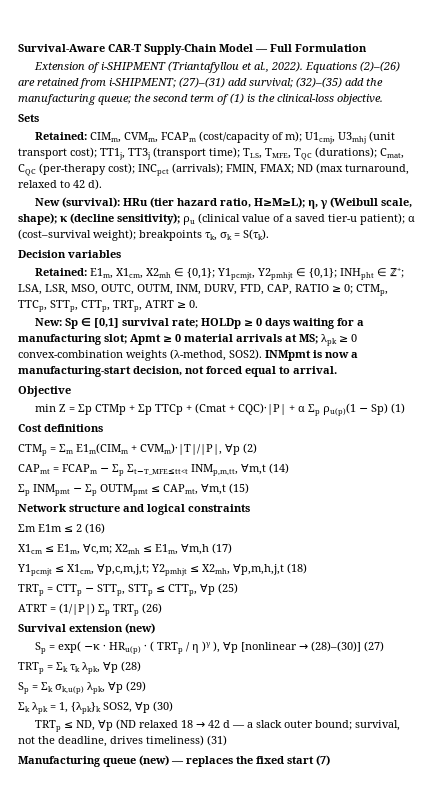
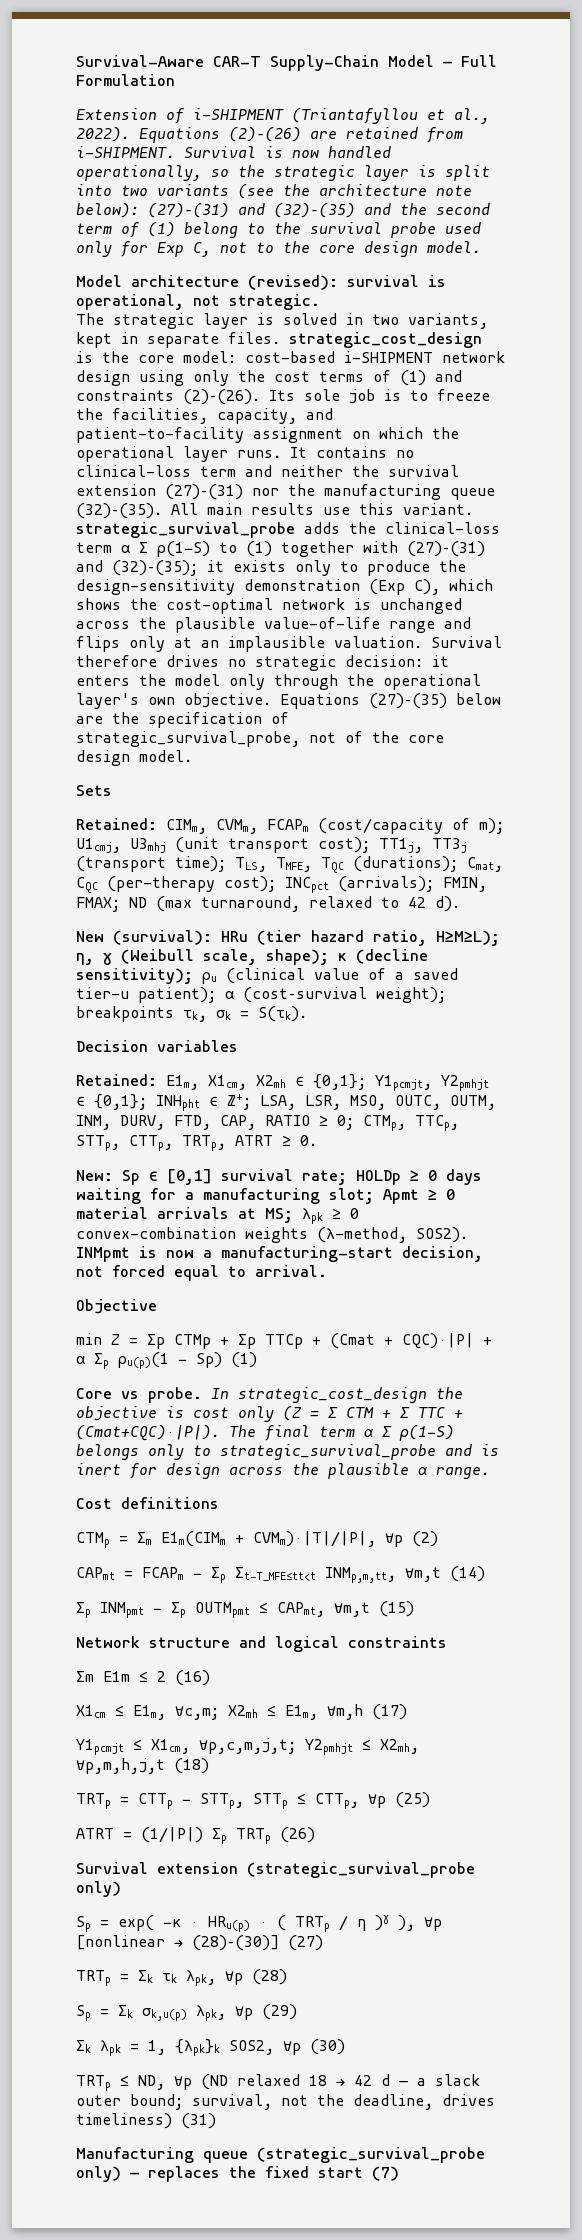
- Equations (2)–(26) are retained from i-SHIPMENT; (27)–(31) add survival; (32)–(35) add the manufacturing queue; the second term of (1) is the clinical-loss objective.
+ Equations (2)–(26) are retained from i-SHIPMENT. Survival is now handled operationally, so the strategic layer is split into two variants (see the architecture note below): (27)–(31) and (32)–(35) and the second term of (1) belong to the survival probe used only for Exp C, not to the core design model.
+ Model architecture (revised): survival is operational, not strategic.
+ The strategic layer is solved in two variants, kept in separate files. strategic_cost_design is the core model: cost-based i-SHIPMENT network design using only the cost terms of (1) and constraints (2)–(26). Its sole job is to freeze the facilities, capacity, and patient-to-facility assignment on which the operational layer runs. It contains no clinical-loss term and neither the survival extension (27)–(31) nor the manufacturing queue (32)–(35). All main results use this variant. strategic_survival_probe adds the clinical-loss term α Σ ρ(1−S) to (1) together with (27)–(31) and (32)–(35); it exists only to produce the design-sensitivity demonstration (Exp C), which shows the cost-optimal network is unchanged across the plausible value-of-life range and flips only at an implausible valuation. Survival therefore drives no strategic decision: it enters the model only through the operational layer's own objective. Equations (27)–(35) below are the specification of strategic_survival_probe, not of the core design model.
+ Core vs probe. In strategic_cost_design the objective is cost only (Z = Σ CTM + Σ TTC + (Cmat+CQC)·|P|). The final term α Σ ρ(1−S) belongs only to strategic_survival_probe and is inert for design across the plausible α range.
- Survival extension (new)
+ Survival extension (strategic_survival_probe only)
- Manufacturing queue (new) — replaces the fixed start (7)
+ Manufacturing queue (strategic_survival_probe only) — replaces the fixed start (7)

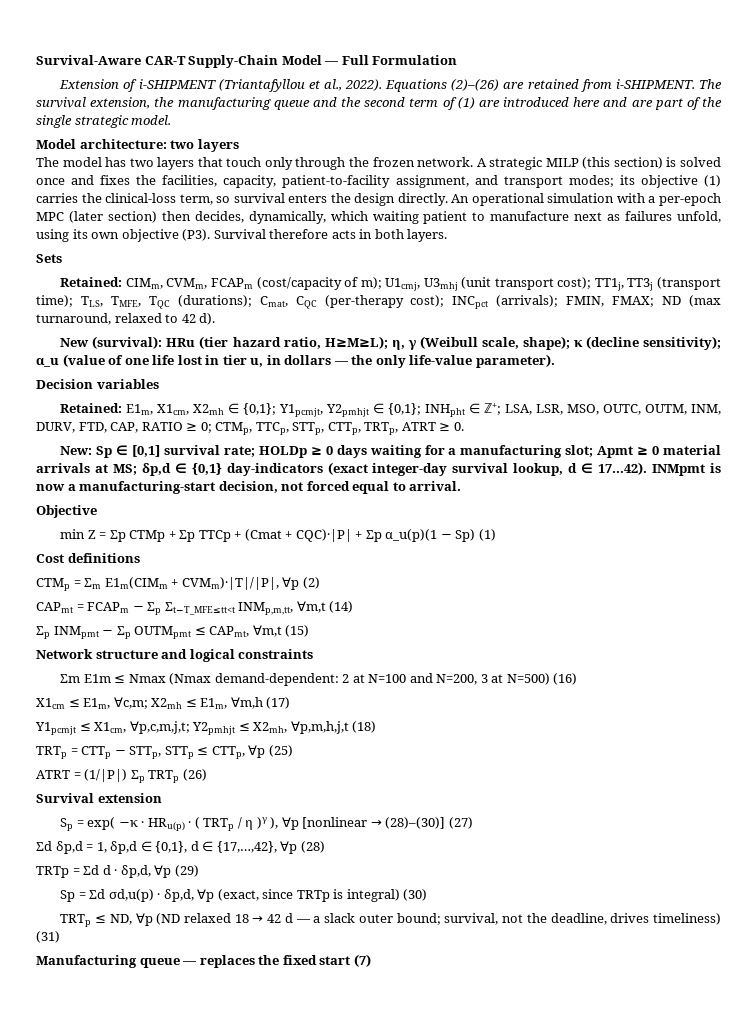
- Survival is now handled operationally, so the strategic layer is split into two variants (see the architecture note below): (27)–(31) and (32)–(35) and the second term of (1) belong to the survival probe used only for Exp C, not to the core design model.
- Model architecture (revised): survival is operational, not strategic.
- The strategic layer is solved in two variants, kept in separate files. strategic_cost_design is the core model: cost-based i-SHIPMENT network design using only the cost terms of (1) and constraints (2)–(26). Its sole job is to freeze the facilities, capacity, and patient-to-facility assignment on which the operational layer runs. It contains no clinical-loss term and neither the survival extension (27)–(31) nor the manufacturing queue (32)–(35). All main results use this variant. strategic_survival_probe adds the clinical-loss term α Σ ρ(1−S) to (1) together with (27)–(31) and (32)–(35); it exists only to produce the design-sensitivity demonstration (Exp C), which shows the cost-optimal network is unchanged across the plausible value-of-life range and flips only at an implausible valuation. Survival therefore drives no strategic decision: it enters the model only through the operational layer's own objective. Equations (27)–(35) below are the specification of strategic_survival_probe, not of the core design model.
+ The survival extension, the manufacturing queue and the second term of (1) are introduced here and are part of the single strategic model.
+ Model architecture: two layers
+ The model has two layers that touch only through the frozen network. A strategic MILP (this section) is solved once and fixes the facilities, capacity, patient-to-facility assignment, and transport modes; its objective (1) carries the clinical-loss term, so survival enters the design directly. An operational simulation with a per-epoch MPC (later section) then decides, dynamically, which waiting patient to manufacture next as failures unfold, using its own objective (P3). Survival therefore acts in both layers.
- New (survival): HRu (tier hazard ratio, H≥M≥L); η, γ (Weibull scale, shape); κ (decline sensitivity); ρu (clinical value of a saved tier-u patient); α (cost–survival weight); breakpoints τk, σk = S(τk).
+ New (survival): HRu (tier hazard ratio, H≥M≥L); η, γ (Weibull scale, shape); κ (decline sensitivity); α_u (value of one life lost in tier u, in dollars — the only life-value parameter).
- New: Sp ∈ [0,1] survival rate; HOLDp ≥ 0 days waiting for a manufacturing slot; Apmt ≥ 0 material arrivals at MS; λpk ≥ 0 convex-combination weights (λ-method, SOS2).
+ New: Sp ∈ [0,1] survival rate; HOLDp ≥ 0 days waiting for a manufacturing slot; Apmt ≥ 0 material arrivals at MS; δp,d ∈ {0,1} day-indicators (exact integer-day survival lookup, d ∈ 17…42).
- min Z = Σp CTMp + Σp TTCp + (Cmat + CQC)·|P| + α Σp ρu(p)(1 − Sp) (1)
+ min Z = Σp CTMp + Σp TTCp + (Cmat + CQC)·|P| + Σp α_u(p)(1 − Sp) (1)
- Core vs probe. In strategic_cost_design the objective is cost only (Z = Σ CTM + Σ TTC + (Cmat+CQC)·|P|). The final term α Σ ρ(1−S) belongs only to strategic_survival_probe and is inert for design across the plausible α range.
- Σm E1m ≤ 2 (16)
+ Σm E1m ≤ Nmax (Nmax demand-dependent: 2 at N=100 and N=200, 3 at N=500) (16)
- Survival extension (strategic_survival_probe only)
+ Survival extension
- TRTp = Σk τk λpk, ∀p (28)
- Sp = Σk σk,u(p) λpk, ∀p (29)
- Σk λpk = 1, {λpk}k SOS2, ∀p (30)
+ Σd δp,d = 1, δp,d ∈ {0,1}, d ∈ {17,…,42}, ∀p (28)
+ TRTp = Σd d · δp,d, ∀p (29)
+ Sp = Σd σd,u(p) · δp,d, ∀p (exact, since TRTp is integral) (30)
- Manufacturing queue (strategic_survival_probe only) — replaces the fixed start (7)
+ Manufacturing queue — replaces the fixed start (7)

